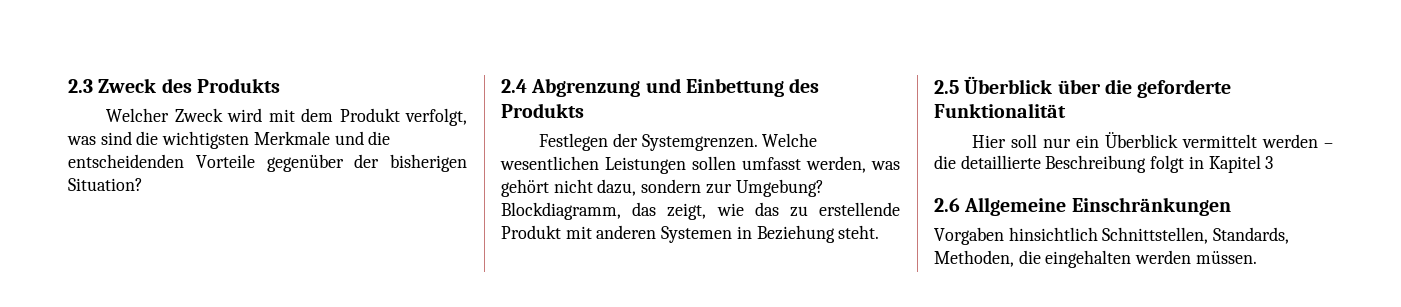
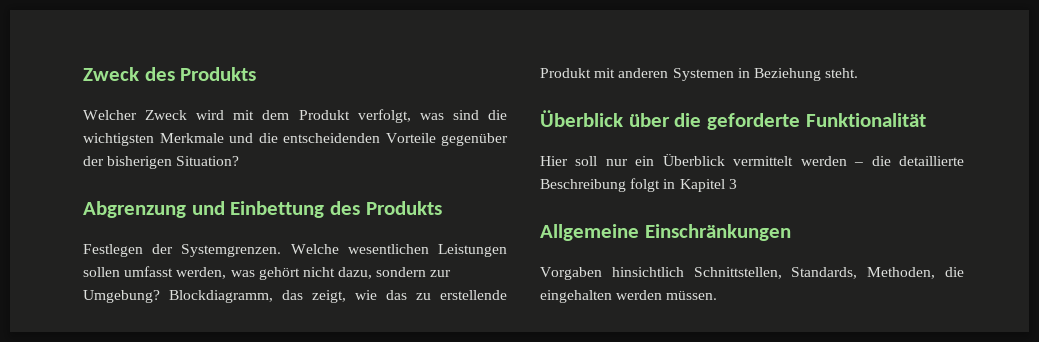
- 2.3 Zweck des Produkts
+ Zweck des Produkts
- 2.4 Abgrenzung und Einbettung des Produkts
+ Abgrenzung und Einbettung des Produkts
- 2.5 Überblick über die geforderte Funktionalität
+ Überblick über die geforderte Funktionalität
- 2.6 Allgemeine Einschränkungen
+ Allgemeine Einschränkungen

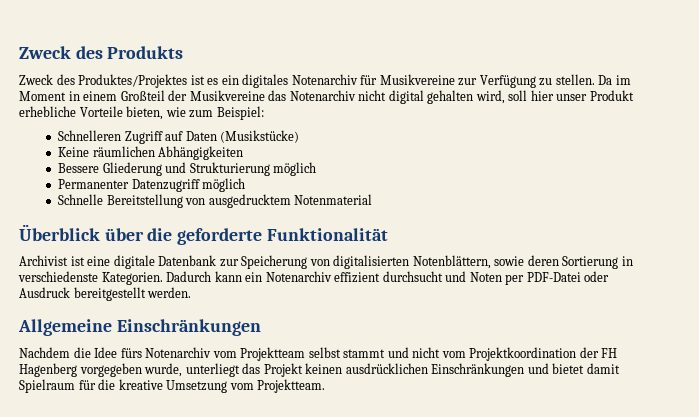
- Welcher Zweck wird mit dem Produkt verfolgt, was sind die wichtigsten Merkmale und die entscheidenden Vorteile gegenüber der bisherigen Situation?
- Abgrenzung und Einbettung des Produkts
- Festlegen der Systemgrenzen. Welche wesentlichen Leistungen sollen umfasst werden, was gehört nicht dazu, sondern zur Umgebung? Blockdiagramm, das zeigt, wie das zu erstellende Produkt mit anderen Systemen in Beziehung steht.
+ Zweck des Produktes/Projektes ist es ein digitales Notenarchiv für Musikvereine zur Verfügung zu stellen. Da im Moment in einem Großteil der Musikvereine das Notenarchiv nicht digital gehalten wird, soll hier unser Produkt erhebliche Vorteile bieten, wie zum Beispiel:
+ Schnelleren Zugriff auf Daten (Musikstücke)
+ Keine räumlichen Abhängigkeiten
+ Bessere Gliederung und Strukturierung möglich
+ Permanenter Datenzugriff möglich
+ Schnelle Bereitstellung von ausgedrucktem Notenmaterial
- Hier soll nur ein Überblick vermittelt werden – die detaillierte Beschreibung folgt in Kapitel 3
+ Archivist ist eine digitale Datenbank zur Speicherung von digitalisierten Notenblättern, sowie deren Sortierung in verschiedenste Kategorien. Dadurch kann ein Notenarchiv effizient durchsucht und Noten per PDF-Datei oder Ausdruck bereitgestellt werden.
  Allgemeine Einschränkungen
- Vorgaben hinsichtlich Schnittstellen, Standards, Methoden, die eingehalten werden müssen.
+ Nachdem die Idee fürs Notenarchiv vom Projektteam selbst stammt und nicht vom Projektkoordination der FH Hagenberg vorgegeben wurde, unterliegt das Projekt keinen ausdrücklichen Einschränkungen und bietet damit Spielraum für die kreative Umsetzung vom Projektteam.

